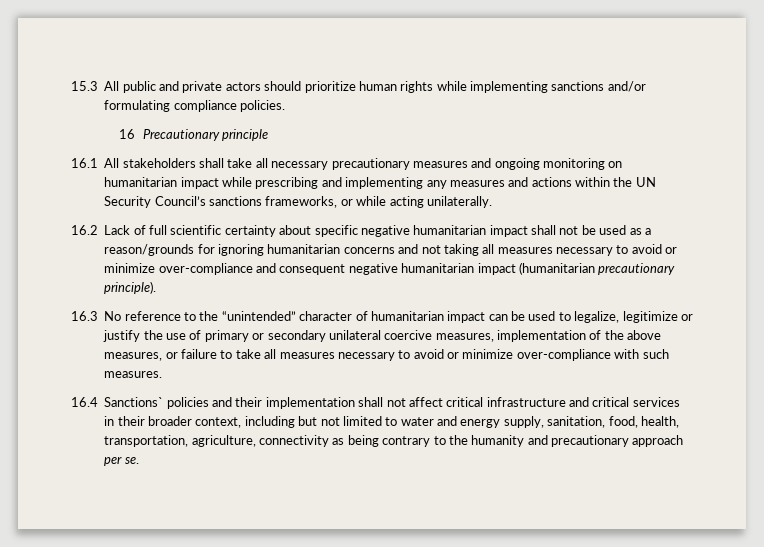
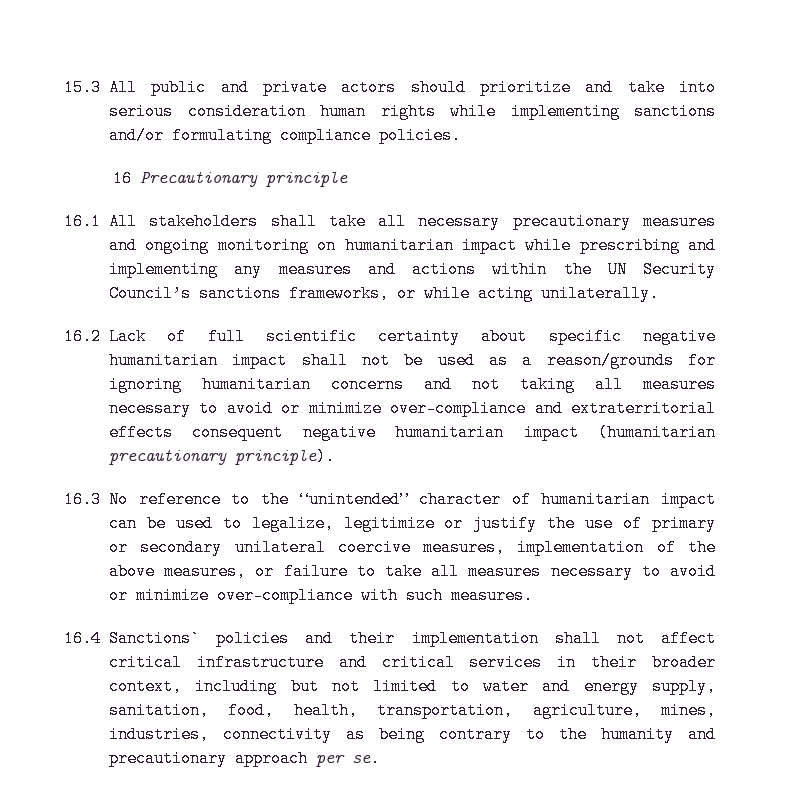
- 15.3 All public and private actors should prioritize human rights while implementing sanctions and/or formulating compliance policies.
+ 15.3 All public and private actors should prioritize and take into serious consideration human rights while implementing sanctions and/or formulating compliance policies.
- 16.2 Lack of full scientific certainty about specific negative humanitarian impact shall not be used as a reason/grounds for ignoring humanitarian concerns and not taking all measures necessary to avoid or minimize over-compliance and consequent negative humanitarian impact (humanitarian precautionary principle).
+ 16.2 Lack of full scientific certainty about specific negative humanitarian impact shall not be used as a reason/grounds for ignoring humanitarian concerns and not taking all measures necessary to avoid or minimize over-compliance and extraterritorial effects consequent negative humanitarian impact (humanitarian precautionary principle).
- 16.4 Sanctions` policies and their implementation shall not affect critical infrastructure and critical services in their broader context, including but not limited to water and energy supply, sanitation, food, health, transportation, agriculture, connectivity as being contrary to the humanity and precautionary approach per se.
+ 16.4 Sanctions` policies and their implementation shall not affect critical infrastructure and critical services in their broader context, including but not limited to water and energy supply, sanitation, food, health, transportation, agriculture, mines, industries, connectivity as being contrary to the humanity and precautionary approach per se.

